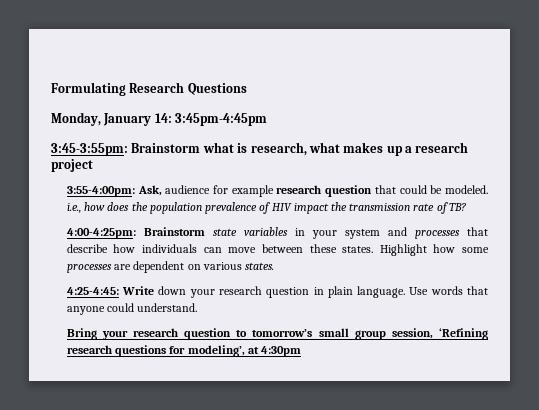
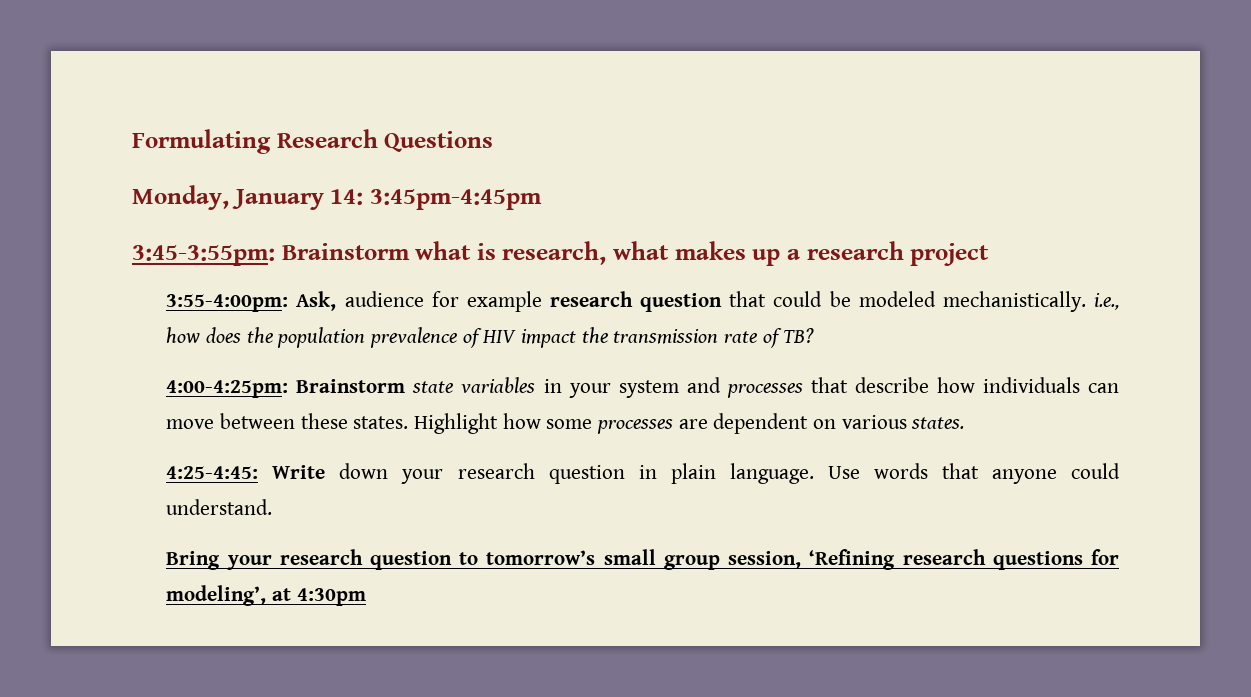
- 3:55-4:00pm: Ask, audience for example research question that could be modeled. i.e., how does the population prevalence of HIV impact the transmission rate of TB?
+ 3:55-4:00pm: Ask, audience for example research question that could be modeled mechanistically. i.e., how does the population prevalence of HIV impact the transmission rate of TB?

